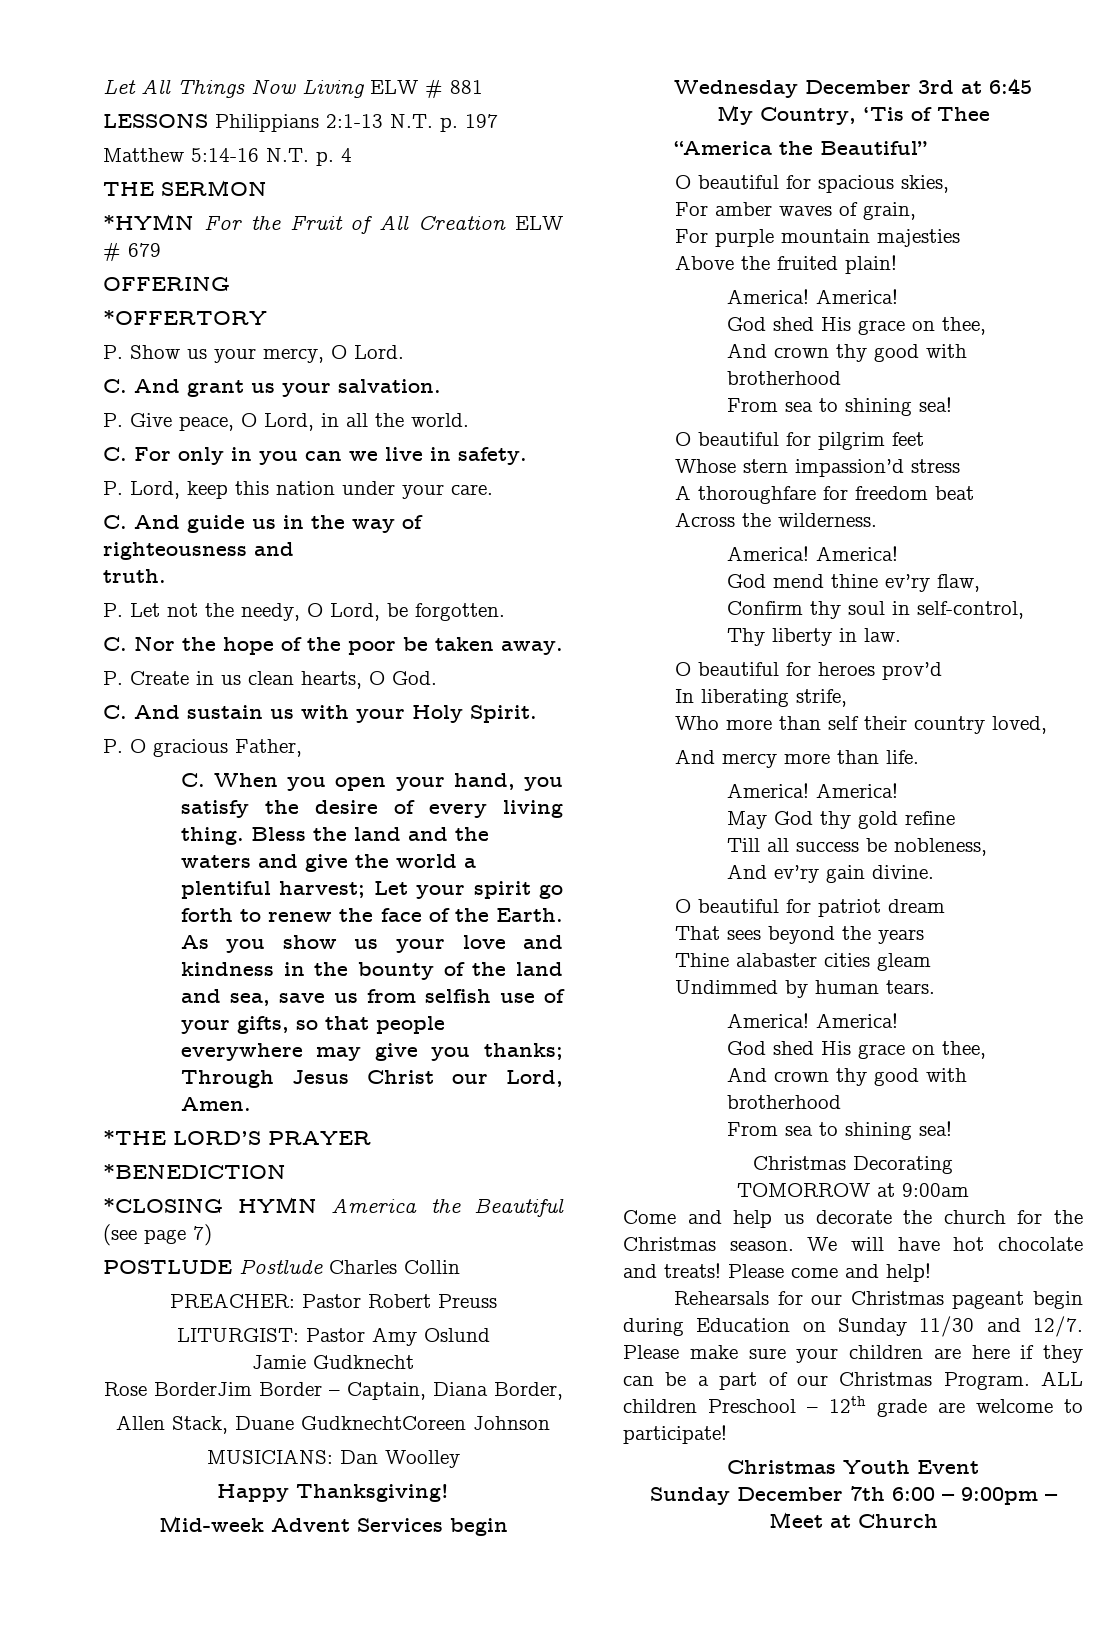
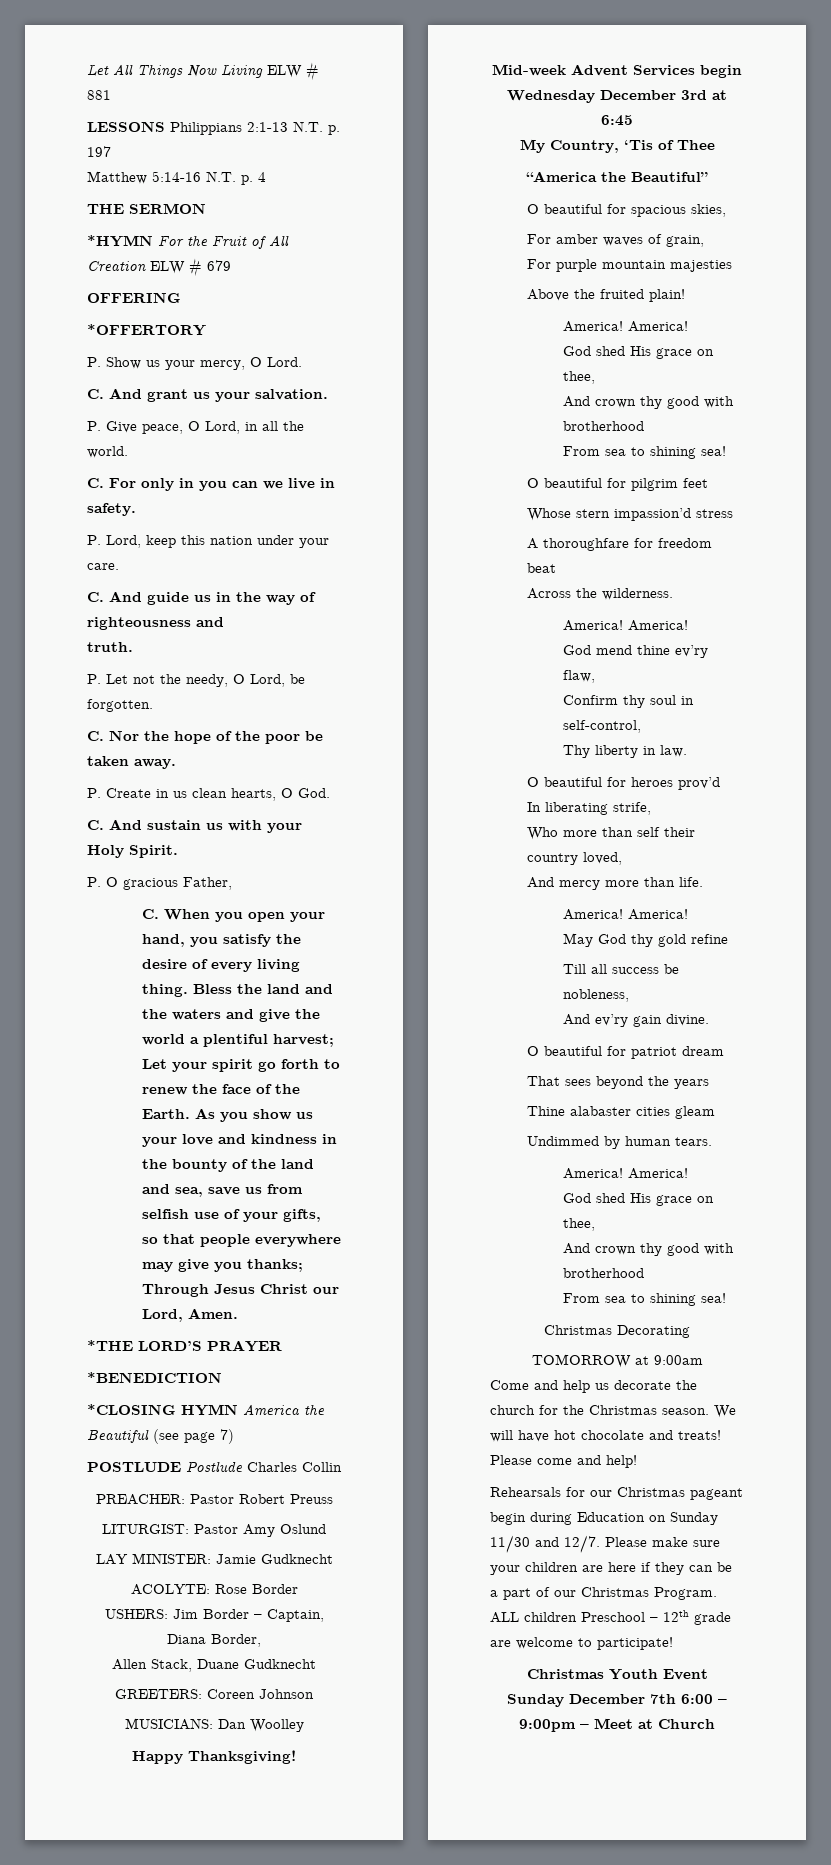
- Jamie Gudknecht
+ LAY MINISTER: Jamie Gudknecht
- Rose BorderJim Border – Captain, Diana Border,
+ ACOLYTE: Rose Border
+ USHERS: Jim Border – Captain, Diana Border,
- Allen Stack, Duane GudknechtCoreen Johnson
+ Allen Stack, Duane Gudknecht
+ GREETERS: Coreen Johnson

